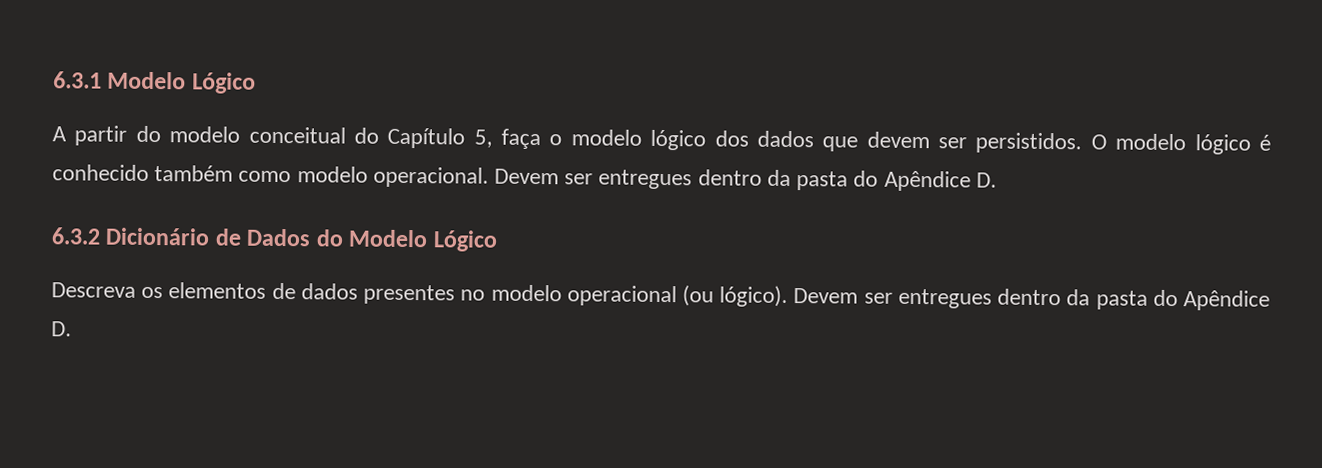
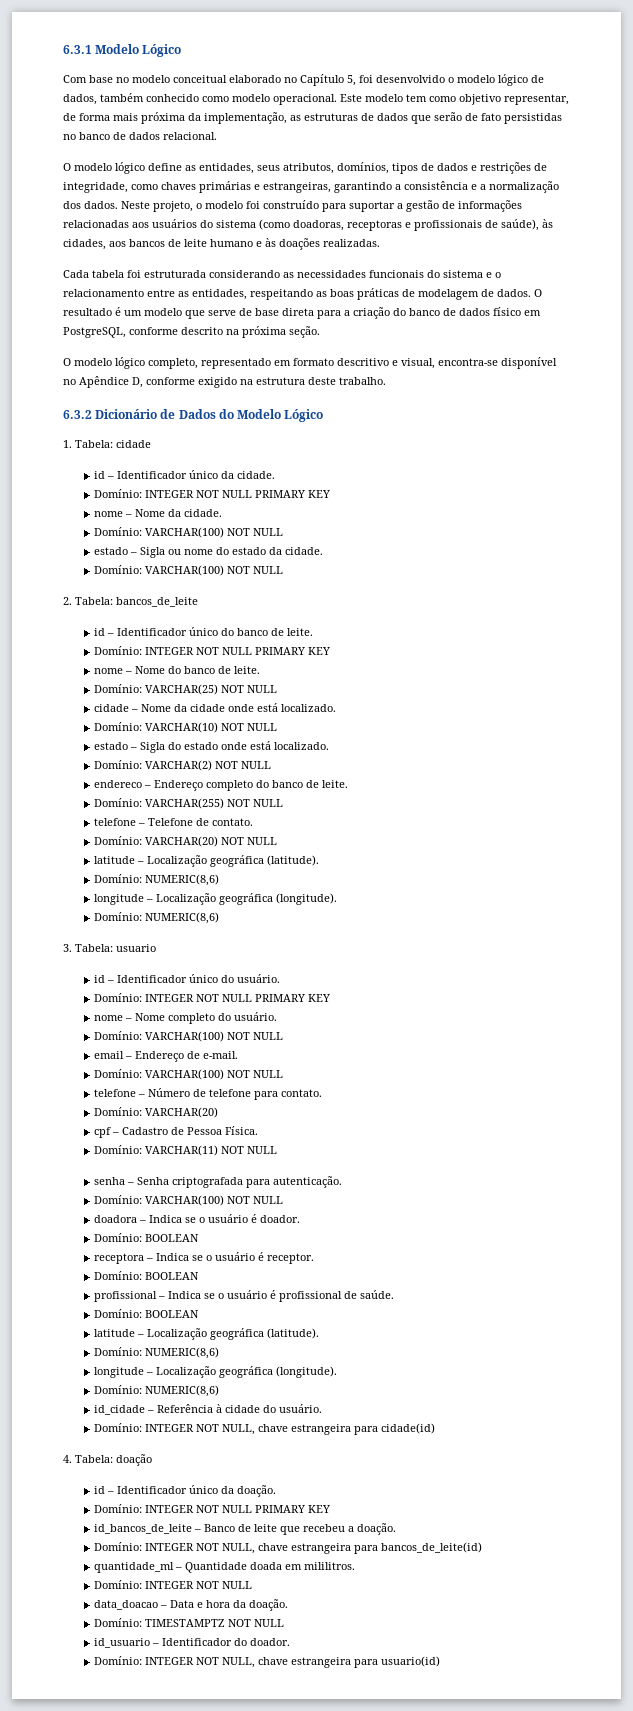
- A partir do modelo conceitual do Capítulo 5, faça o modelo lógico dos dados que devem ser persistidos. O modelo lógico é conhecido também como modelo operacional. Devem ser entregues dentro da pasta do Apêndice D.
+ Com base no modelo conceitual elaborado no Capítulo 5, foi desenvolvido o modelo lógico de dados, também conhecido como modelo operacional. Este modelo tem como objetivo representar, de forma mais próxima da implementação, as estruturas de dados que serão de fato persistidas no banco de dados relacional.
+ O modelo lógico define as entidades, seus atributos, domínios, tipos de dados e restrições de integridade, como chaves primárias e estrangeiras, garantindo a consistência e a normalização dos dados. Neste projeto, o modelo foi construído para suportar a gestão de informações relacionadas aos usuários do sistema (como doadoras, receptoras e profissionais de saúde), às cidades, aos bancos de leite humano e às doações realizadas.
+ Cada tabela foi estruturada considerando as necessidades funcionais do sistema e o relacionamento entre as entidades, respeitando as boas práticas de modelagem de dados. O resultado é um modelo que serve de base direta para a criação do banco de dados físico em PostgreSQL, conforme descrito na próxima seção.
+ O modelo lógico completo, representado em formato descritivo e visual, encontra-se disponível no Apêndice D, conforme exigido na estrutura deste trabalho.
- Descreva os elementos de dados presentes no modelo operacional (ou lógico). Devem ser entregues dentro da pasta do Apêndice D.
+ 1. Tabela: cidade
+ id – Identificador único da cidade.
+ Domínio: INTEGER NOT NULL PRIMARY KEY
+ nome – Nome da cidade.
+ Domínio: VARCHAR(100) NOT NULL
+ estado – Sigla ou nome do estado da cidade.
+ Domínio: VARCHAR(100) NOT NULL
+ 2. Tabela: bancos_de_leite
+ id – Identificador único do banco de leite.
+ Domínio: INTEGER NOT NULL PRIMARY KEY
+ nome – Nome do banco de leite.
+ Domínio: VARCHAR(25) NOT NULL
+ cidade – Nome da cidade onde está localizado.
+ Domínio: VARCHAR(10) NOT NULL
+ estado – Sigla do estado onde está localizado.
+ Domínio: VARCHAR(2) NOT NULL
+ endereco – Endereço completo do banco de leite.
+ Domínio: VARCHAR(255) NOT NULL
+ telefone – Telefone de contato.
+ Domínio: VARCHAR(20) NOT NULL
+ latitude – Localização geográfica (latitude).
+ Domínio: NUMERIC(8,6)
+ longitude – Localização geográfica (longitude).
+ Domínio: NUMERIC(8,6)
+ 3. Tabela: usuario
+ id – Identificador único do usuário.
+ Domínio: INTEGER NOT NULL PRIMARY KEY
+ nome – Nome completo do usuário.
+ Domínio: VARCHAR(100) NOT NULL
+ email – Endereço de e-mail.
+ Domínio: VARCHAR(100) NOT NULL
+ telefone – Número de telefone para contato.
+ Domínio: VARCHAR(20)
+ cpf – Cadastro de Pessoa Física.
+ Domínio: VARCHAR(11) NOT NULL
+ senha – Senha criptografada para autenticação.
+ Domínio: VARCHAR(100) NOT NULL
+ doadora – Indica se o usuário é doador.
+ Domínio: BOOLEAN
+ receptora – Indica se o usuário é receptor.
+ Domínio: BOOLEAN
+ profissional – Indica se o usuário é profissional de saúde.
+ Domínio: BOOLEAN
+ latitude – Localização geográfica (latitude).
+ Domínio: NUMERIC(8,6)
+ longitude – Localização geográfica (longitude).
+ Domínio: NUMERIC(8,6)
+ id_cidade – Referência à cidade do usuário.
+ Domínio: INTEGER NOT NULL, chave estrangeira para cidade(id)
+ 4. Tabela: doação
+ id – Identificador único da doação.
+ Domínio: INTEGER NOT NULL PRIMARY KEY
+ id_bancos_de_leite – Banco de leite que recebeu a doação.
+ Domínio: INTEGER NOT NULL, chave estrangeira para bancos_de_leite(id)
+ quantidade_ml – Quantidade doada em mililitros.
+ Domínio: INTEGER NOT NULL
+ data_doacao – Data e hora da doação.
+ Domínio: TIMESTAMPTZ NOT NULL
+ id_usuario – Identificador do doador.
+ Domínio: INTEGER NOT NULL, chave estrangeira para usuario(id)

